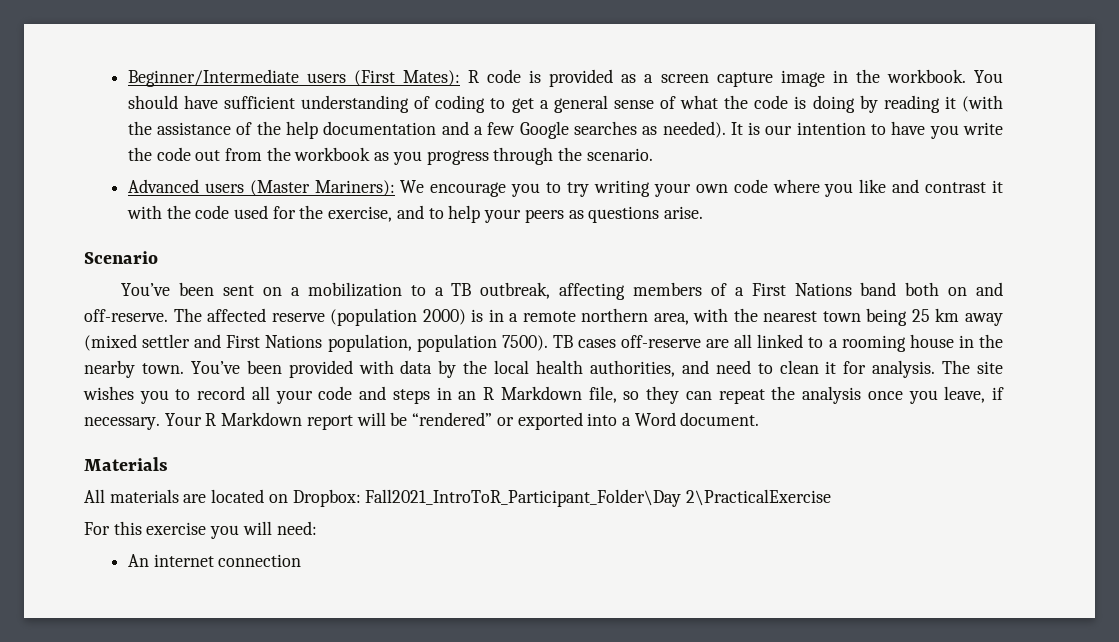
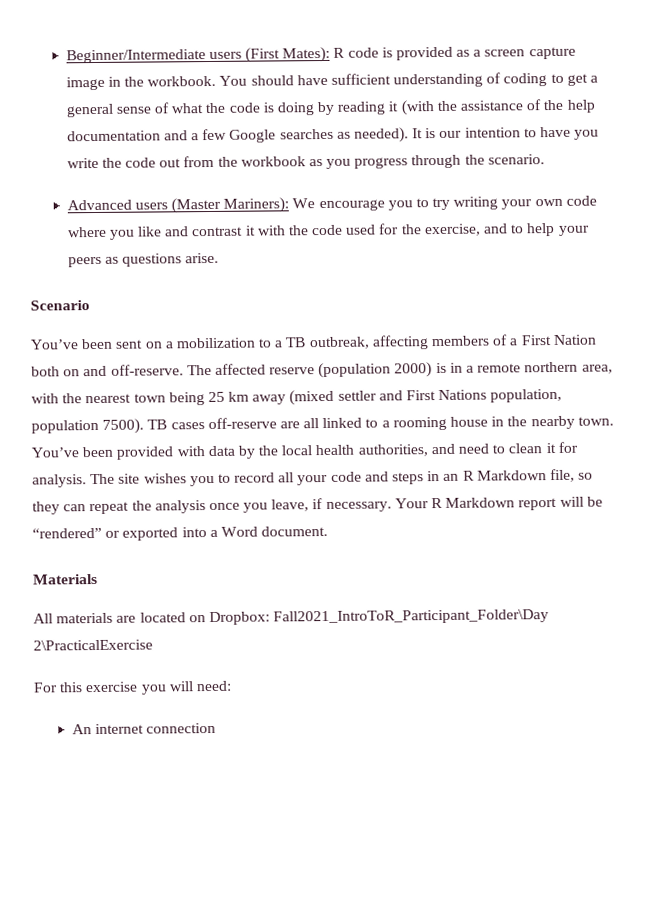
- You’ve been sent on a mobilization to a TB outbreak, affecting members of a First Nations band both on and off-reserve.
+ You’ve been sent on a mobilization to a TB outbreak, affecting members of a First Nation both on and off-reserve.

